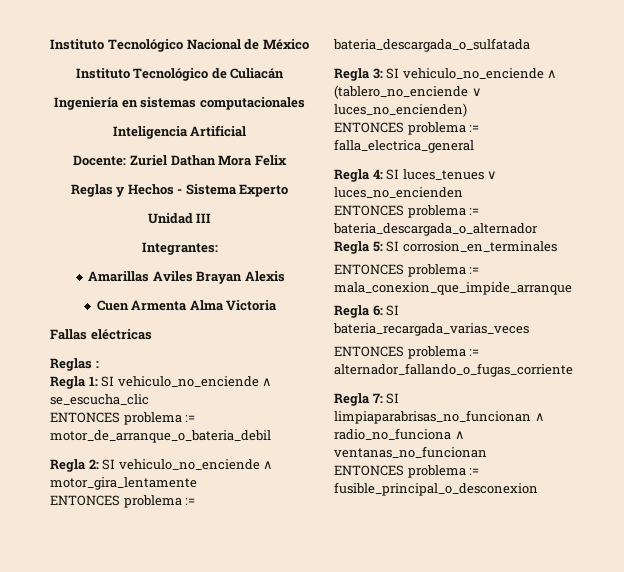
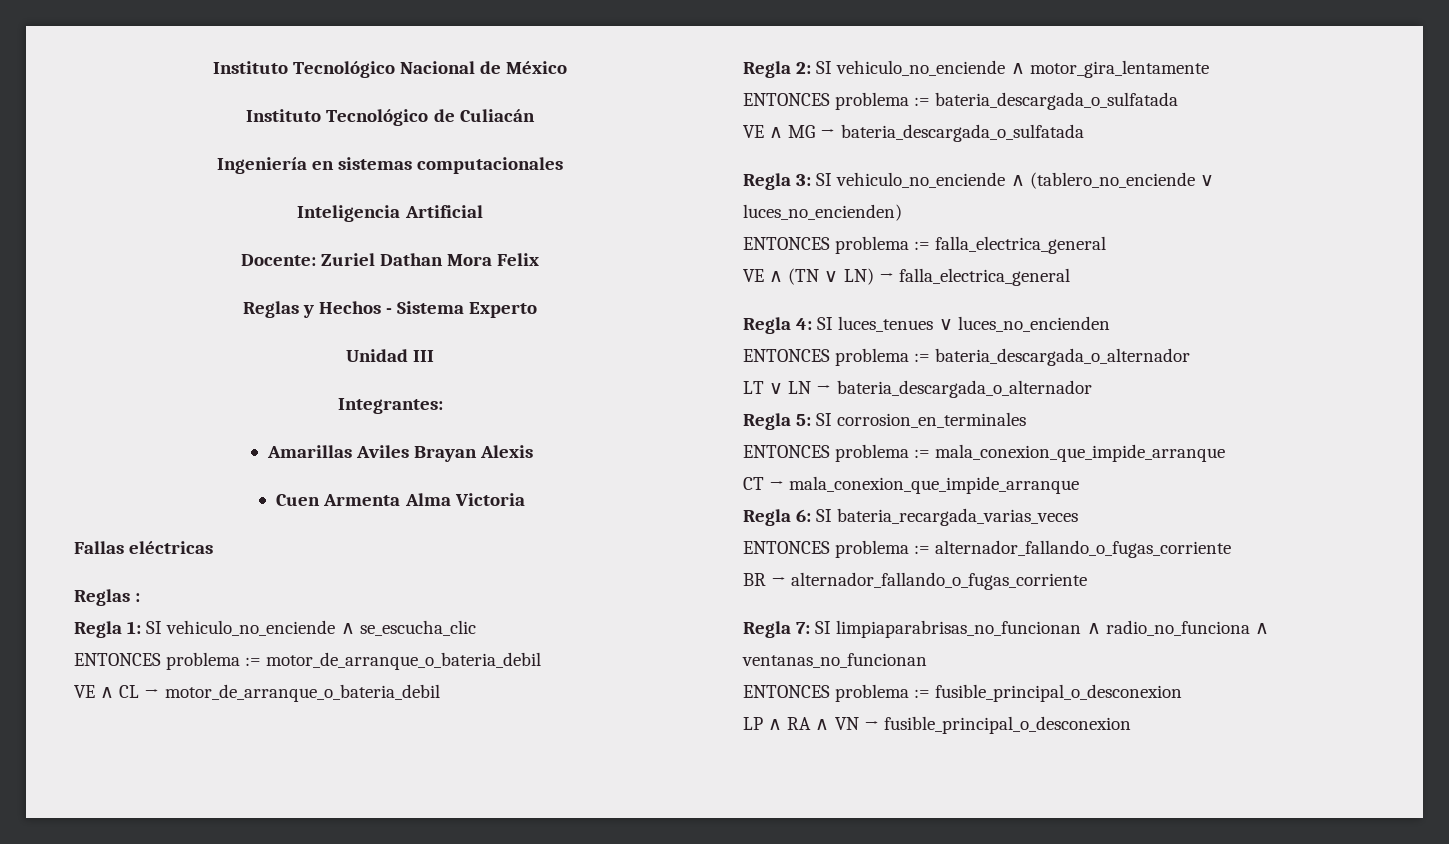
+ VE ∧ CL → motor_de_arranque_o_bateria_debil
+ VE ∧ MG → bateria_descargada_o_sulfatada
+ VE ∧ (TN ∨ LN) → falla_electrica_general
+ LT ∨ LN → bateria_descargada_o_alternador
+ CT → mala_conexion_que_impide_arranque
+ BR → alternador_fallando_o_fugas_corriente
+ LP ∧ RA ∧ VN → fusible_principal_o_desconexion

